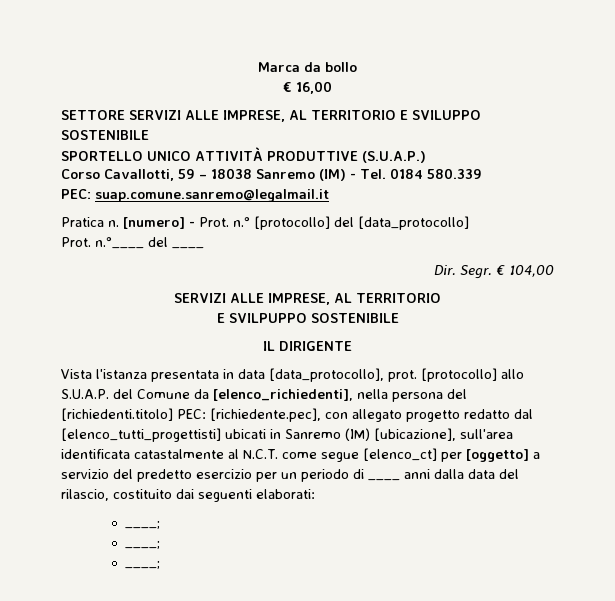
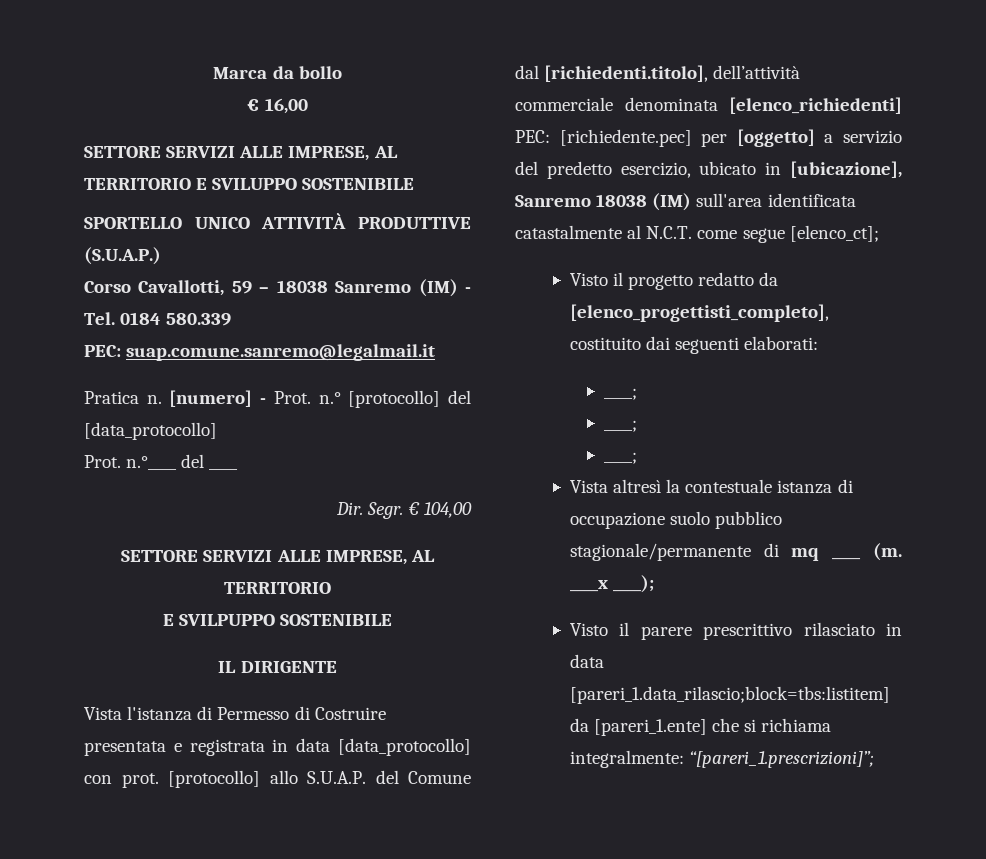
  € 104,00
- SERVIZI ALLE IMPRESE, AL TERRITORIO
+ SETTORE SERVIZI ALLE IMPRESE, AL TERRITORIO
- Vista l'istanza presentata in data [data_protocollo], prot.
+ Vista l'istanza di Permesso di Costruire presentata e registrata in data [data_protocollo] con prot.
- [protocollo] allo S.U.A.P. del Comune da [elenco_richiedenti], nella persona del [richiedenti.titolo] PEC: [richiedente.pec], con allegato progetto redatto dal [elenco_tutti_progettisti] ubicati in Sanremo (IM) [ubicazione], sull'area identificata catastalmente al N.C.T. come segue [elenco_ct] per [oggetto] a servizio del predetto esercizio per un periodo di ____ anni dalla data del rilascio, costituito dai seguenti elaborati:
+ [protocollo] allo S.U.A.P. del Comune dal [richiedenti.titolo], dell’attività commerciale denominata [elenco_richiedenti] PEC: [richiedente.pec] per [oggetto] a servizio del predetto esercizio, ubicato in [ubicazione], Sanremo 18038 (IM) sull'area identificata catastalmente al N.C.T. come segue [elenco_ct];
+ Visto il progetto redatto da [elenco_progettisti_completo], costituito dai seguenti elaborati:
+ Vista altresì la contestuale istanza di occupazione suolo pubblico stagionale/permanente di mq ____ (m. ____x ____);
+ Visto il parere prescrittivo rilasciato in data [pareri_1.data_rilascio;block=tbs:listitem] da [pareri_1.ente] che si richiama integralmente: “[pareri_1.prescrizioni]”;

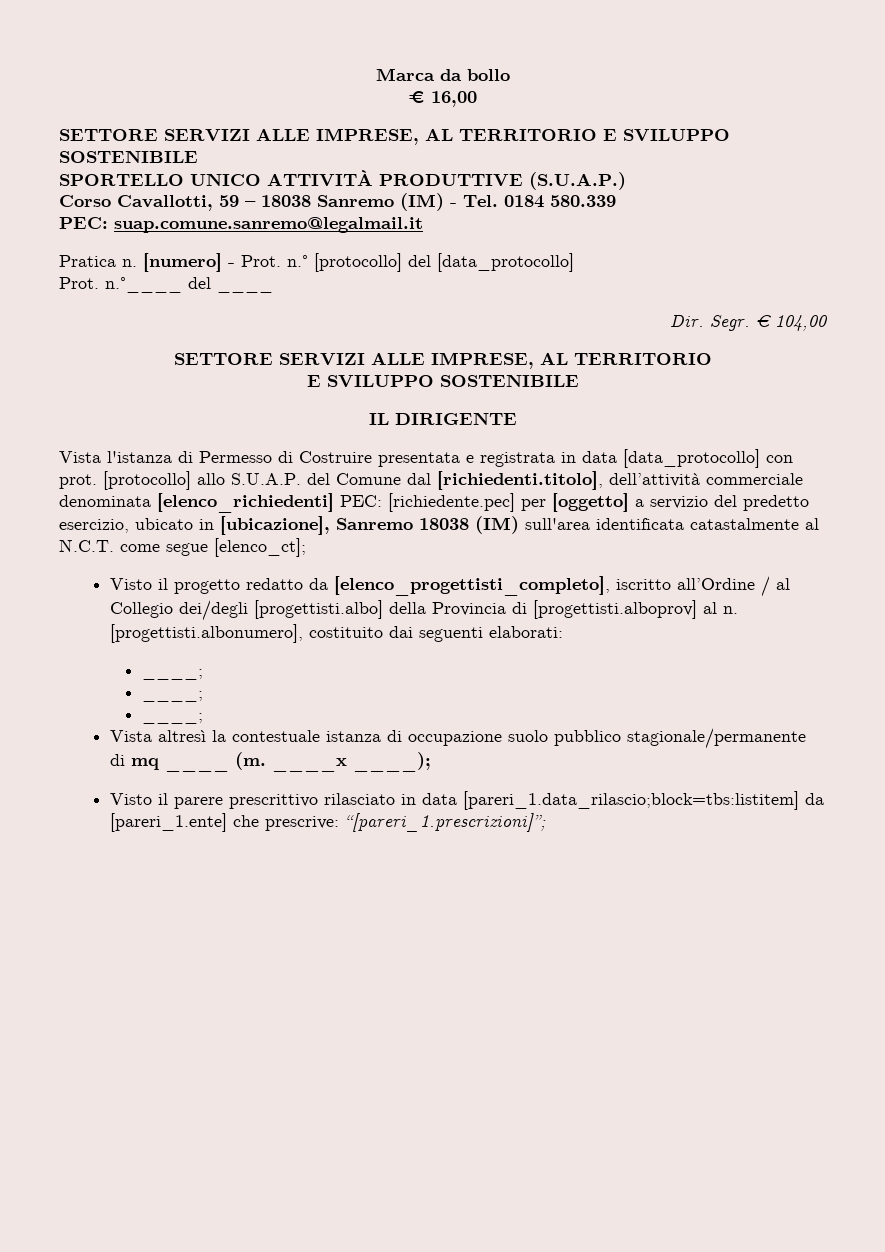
  € 104,00
  SETTORE SERVIZI ALLE IMPRESE, AL TERRITORIO
- E SVILPUPPO SOSTENIBILE
+ E SVILUPPO SOSTENIBILE
- Visto il progetto redatto da [elenco_progettisti_completo], costituito dai seguenti elaborati:
+ Visto il progetto redatto da [elenco_progettisti_completo], iscritto all’Ordine / al Collegio dei/degli [progettisti.albo] della Provincia di [progettisti.alboprov] al n. [progettisti.albonumero], costituito dai seguenti elaborati:
- Visto il parere prescrittivo rilasciato in data [pareri_1.data_rilascio;block=tbs:listitem] da [pareri_1.ente] che si richiama integralmente: “[pareri_1.prescrizioni]”;
+ Visto il parere prescrittivo rilasciato in data [pareri_1.data_rilascio;block=tbs:listitem] da [pareri_1.ente] che prescrive: “[pareri_1.prescrizioni]”;

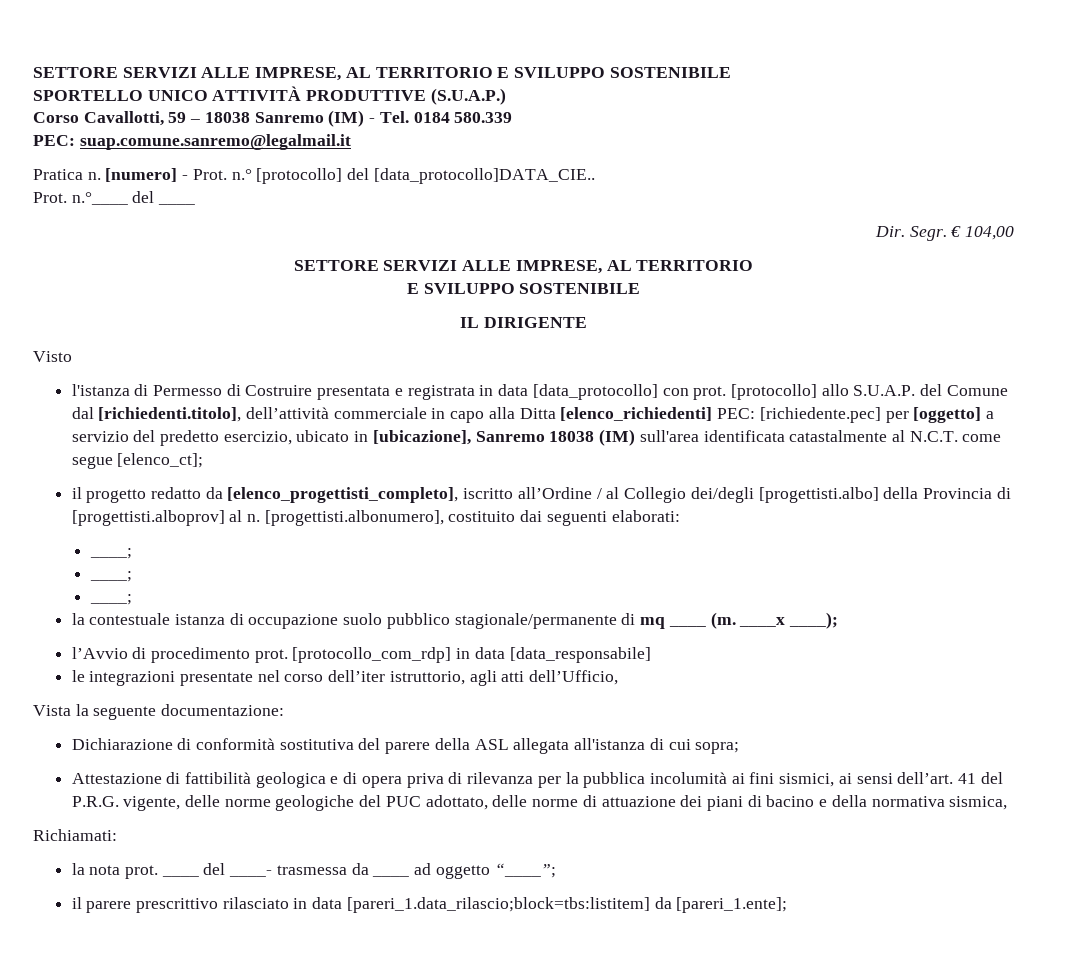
- Marca da bollo
- € 16,00
- [numero] - Prot. n.° [protocollo] del [data_protocollo]
+ [numero] - Prot. n.° [protocollo] del [data_protocollo]DATA_CIE..
- Vista l'istanza di Permesso di Costruire presentata e registrata in data [data_protocollo] con prot.
+ Visto
+ l'istanza di Permesso di Costruire presentata e registrata in data [data_protocollo] con prot.
- [protocollo] allo S.U.A.P. del Comune dal [richiedenti.titolo], dell’attività commerciale denominata [elenco_richiedenti] PEC: [richiedente.pec] per [oggetto] a servizio del predetto esercizio, ubicato in [ubicazione], Sanremo 18038 (IM) sull'area identificata catastalmente al N.C.T. come segue [elenco_ct];
+ [protocollo] allo S.U.A.P. del Comune dal [richiedenti.titolo], dell’attività commerciale in capo alla Ditta [elenco_richiedenti] PEC: [richiedente.pec] per [oggetto] a servizio del predetto esercizio, ubicato in [ubicazione], Sanremo 18038 (IM) sull'area identificata catastalmente al N.C.T. come segue [elenco_ct];
- Visto il progetto redatto da [elenco_progettisti_completo], iscritto all’Ordine / al Collegio dei/degli [progettisti.albo] della Provincia di [progettisti.alboprov] al n.
+ il progetto redatto da [elenco_progettisti_completo], iscritto all’Ordine / al Collegio dei/degli [progettisti.albo] della Provincia di [progettisti.alboprov] al n.
- Vista altresì la contestuale istanza di occupazione suolo pubblico stagionale/permanente di mq ____ (m.
+ la contestuale istanza di occupazione suolo pubblico stagionale/permanente di mq ____ (m.
- Visto il parere prescrittivo rilasciato in data [pareri_1.data_rilascio;block=tbs:listitem] da [pareri_1.ente] che prescrive: “[pareri_1.prescrizioni]”;
+ l’Avvio di procedimento prot. [protocollo_com_rdp] in data [data_responsabile]
+ le integrazioni presentate nel corso dell’iter istruttorio, agli atti dell’Ufficio,
+ Vista la seguente documentazione:
+ Dichiarazione di conformità sostitutiva del parere della ASL allegata all'istanza di cui sopra;
+ Attestazione di fattibilità geologica e di opera priva di rilevanza per la pubblica incolumità ai fini sismici, ai sensi dell’art. 41 del P.R.G. vigente, delle norme geologiche del PUC adottato, delle norme di attuazione dei piani di bacino e della normativa sismica,
+ Richiamati:
+ la nota prot. ____ del ____- trasmessa da ____ ad oggetto “____”;
+ il parere prescrittivo rilasciato in data [pareri_1.data_rilascio;block=tbs:listitem] da [pareri_1.ente];

